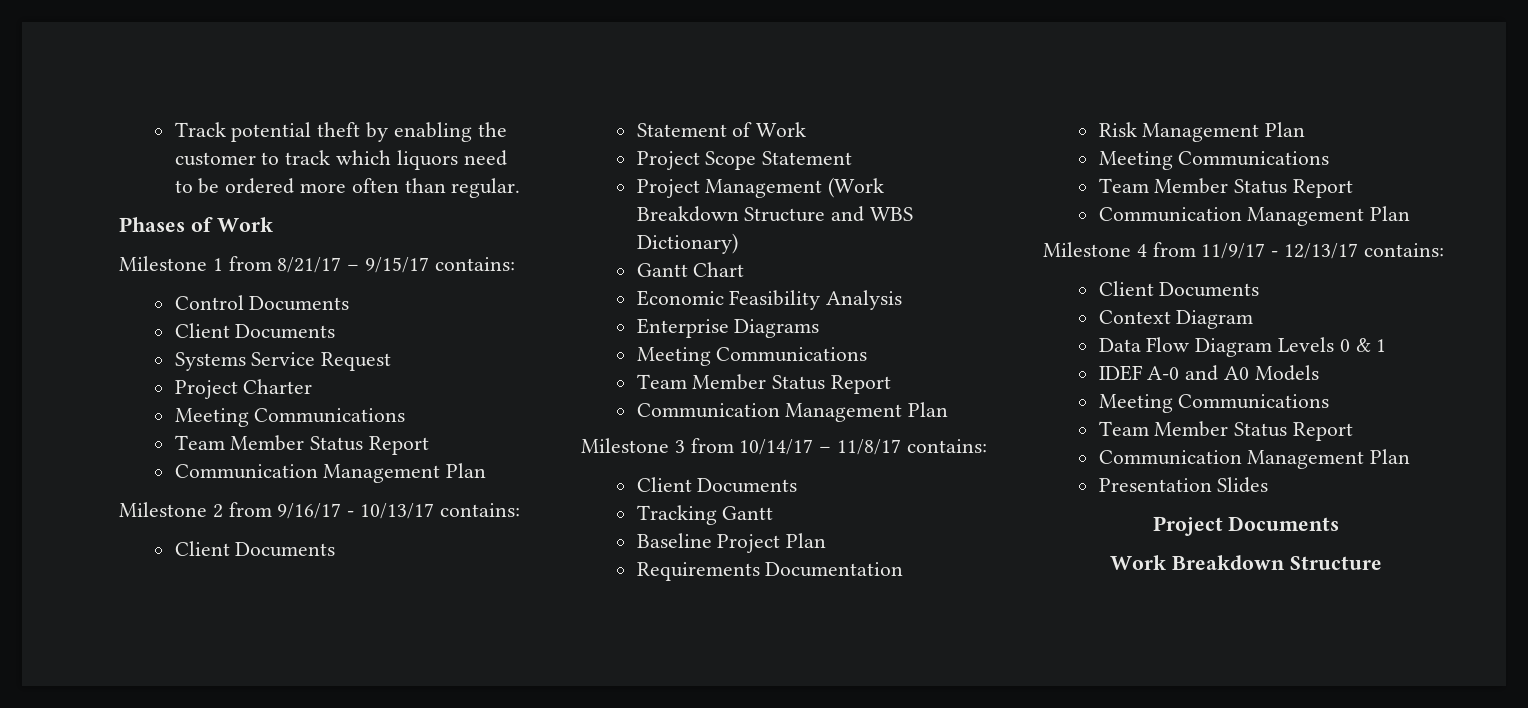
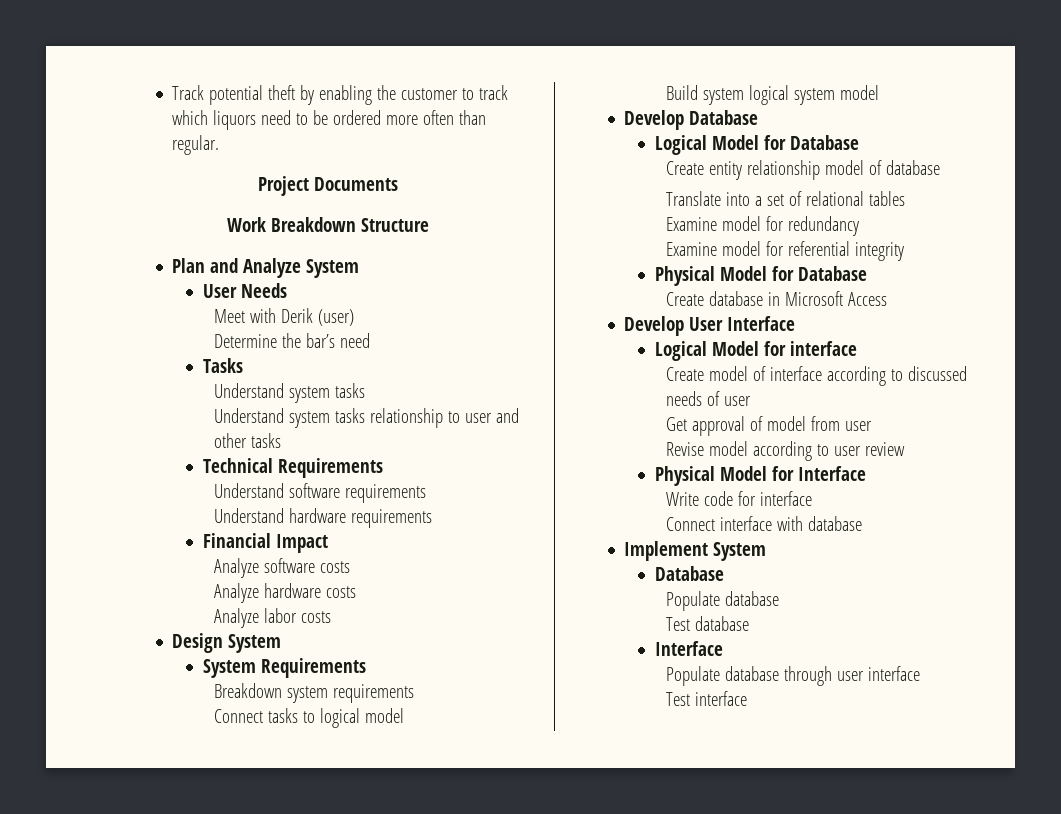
- Phases of Work
- Milestone 1 from 8/21/17 – 9/15/17 contains:
- Control Documents
- Client Documents
- Systems Service Request
- Project Charter
- Meeting Communications
- Team Member Status Report
- Communication Management Plan
- Milestone 2 from 9/16/17 - 10/13/17 contains:
- Client Documents
- Statement of Work
- Project Scope Statement
- Project Management (Work Breakdown Structure and WBS Dictionary)
- Gantt Chart
- Economic Feasibility Analysis
- Enterprise Diagrams
- Meeting Communications
- Team Member Status Report
- Communication Management Plan
- Milestone 3 from 10/14/17 – 11/8/17 contains:
- Client Documents
- Tracking Gantt
- Baseline Project Plan
- Requirements Documentation
- Risk Management Plan
- Meeting Communications
- Team Member Status Report
- Communication Management Plan
- Milestone 4 from 11/9/17 - 12/13/17 contains:
- Client Documents
- Context Diagram
- Data Flow Diagram Levels 0 & 1
- IDEF A-0 and A0 Models
- Meeting Communications
- Team Member Status Report
- Communication Management Plan
- Presentation Slides
+ Plan and Analyze System
+ User Needs
+ Meet with Derik (user)
+ Determine the bar’s need
+ Tasks
+ Understand system tasks
+ Understand system tasks relationship to user and other tasks
+ Technical Requirements
+ Understand software requirements
+ Understand hardware requirements
+ Financial Impact
+ Analyze software costs
+ Analyze hardware costs
+ Analyze labor costs
+ Design System
+ System Requirements
+ Breakdown system requirements
+ Connect tasks to logical model
+ Build system logical system model
+ Develop Database
+ Logical Model for Database
+ Create entity relationship model of database
+ Translate into a set of relational tables
+ Examine model for redundancy
+ Examine model for referential integrity
+ Physical Model for Database
+ Create database in Microsoft Access
+ Develop User Interface
+ Logical Model for interface
+ Create model of interface according to discussed needs of user
+ Get approval of model from user
+ Revise model according to user review
+ Physical Model for Interface
+ Write code for interface
+ Connect interface with database
+ Implement System
+ Database
+ Populate database
+ Test database
+ Interface
+ Populate database through user interface
+ Test interface

